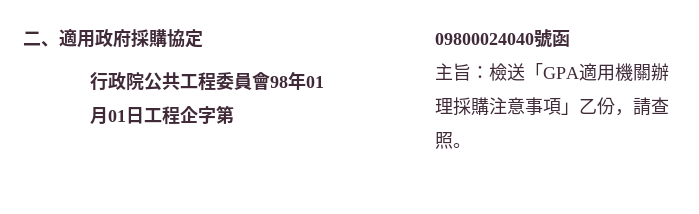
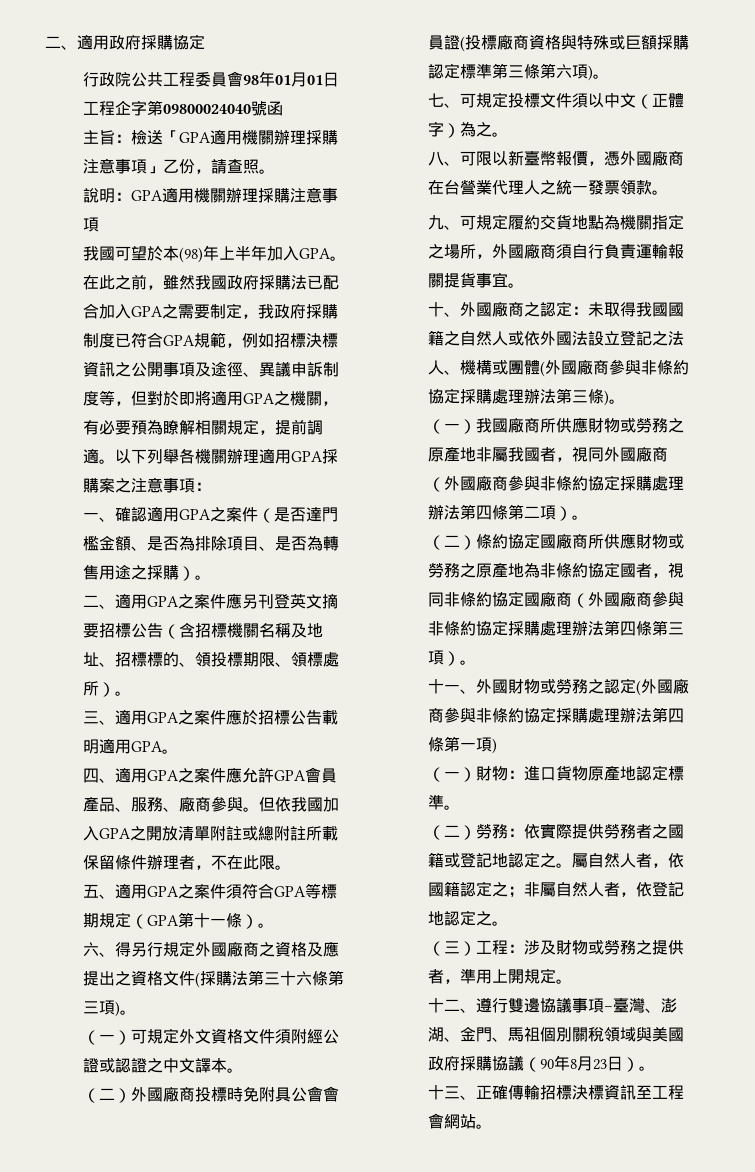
+ 說明：GPA適用機關辦理採購注意事項
+ 我國可望於本(98)年上半年加入GPA。在此之前，雖然我國政府採購法已配合加入GPA之需要制定，我政府採購制度已符合GPA規範，例如招標決標資訊之公開事項及途徑、異議申訴制度等，但對於即將適用GPA之機關，有必要預為瞭解相關規定，提前調適。以下列舉各機關辦理適用GPA採購案之注意事項：
+ 一、確認適用GPA之案件（是否達門檻金額、是否為排除項目、是否為轉售用途之採購）。
+ 二、適用GPA之案件應另刊登英文摘要招標公告（含招標機關名稱及地址、招標標的、領投標期限、領標處所）。
+ 三、適用GPA之案件應於招標公告載明適用GPA。
+ 四、適用GPA之案件應允許GPA會員產品、服務、廠商參與。但依我國加入GPA之開放清單附註或總附註所載保留條件辦理者，不在此限。
+ 五、適用GPA之案件須符合GPA等標期規定（GPA第十一條）。
+ 六、得另行規定外國廠商之資格及應提出之資格文件(採購法第三十六條第三項)。
+ （一）可規定外文資格文件須附經公證或認證之中文譯本。
+ （二）外國廠商投標時免附具公會會員證(投標廠商資格與特殊或巨額採購認定標準第三條第六項)。
+ 七、可規定投標文件須以中文（正體字）為之。
+ 八、可限以新臺幣報價，憑外國廠商在台營業代理人之統一發票領款。
+ 九、可規定履約交貨地點為機關指定之場所，外國廠商須自行負責運輸報關提貨事宜。
+ 十、外國廠商之認定：未取得我國國籍之自然人或依外國法設立登記之法人、機構或團體(外國廠商參與非條約協定採購處理辦法第三條)。
+ （一）我國廠商所供應財物或勞務之原產地非屬我國者，視同外國廠商（外國廠商參與非條約協定採購處理辦法第四條第二項）。
+ （二）條約協定國廠商所供應財物或勞務之原產地為非條約協定國者，視同非條約協定國廠商（外國廠商參與非條約協定採購處理辦法第四條第三項）。
+ 十一、外國財物或勞務之認定(外國廠商參與非條約協定採購處理辦法第四條第一項)
+ （一）財物：進口貨物原產地認定標準。
+ （二）勞務：依實際提供勞務者之國籍或登記地認定之。屬自然人者，依國籍認定之；非屬自然人者，依登記地認定之。
+ （三）工程：涉及財物或勞務之提供者，準用上開規定。
+ 十二、遵行雙邊協議事項–臺灣、澎湖、金門、馬祖個別關稅領域與美國政府採購協議（90年8月23日）。
+ 十三、正確傳輸招標決標資訊至工程會網站。

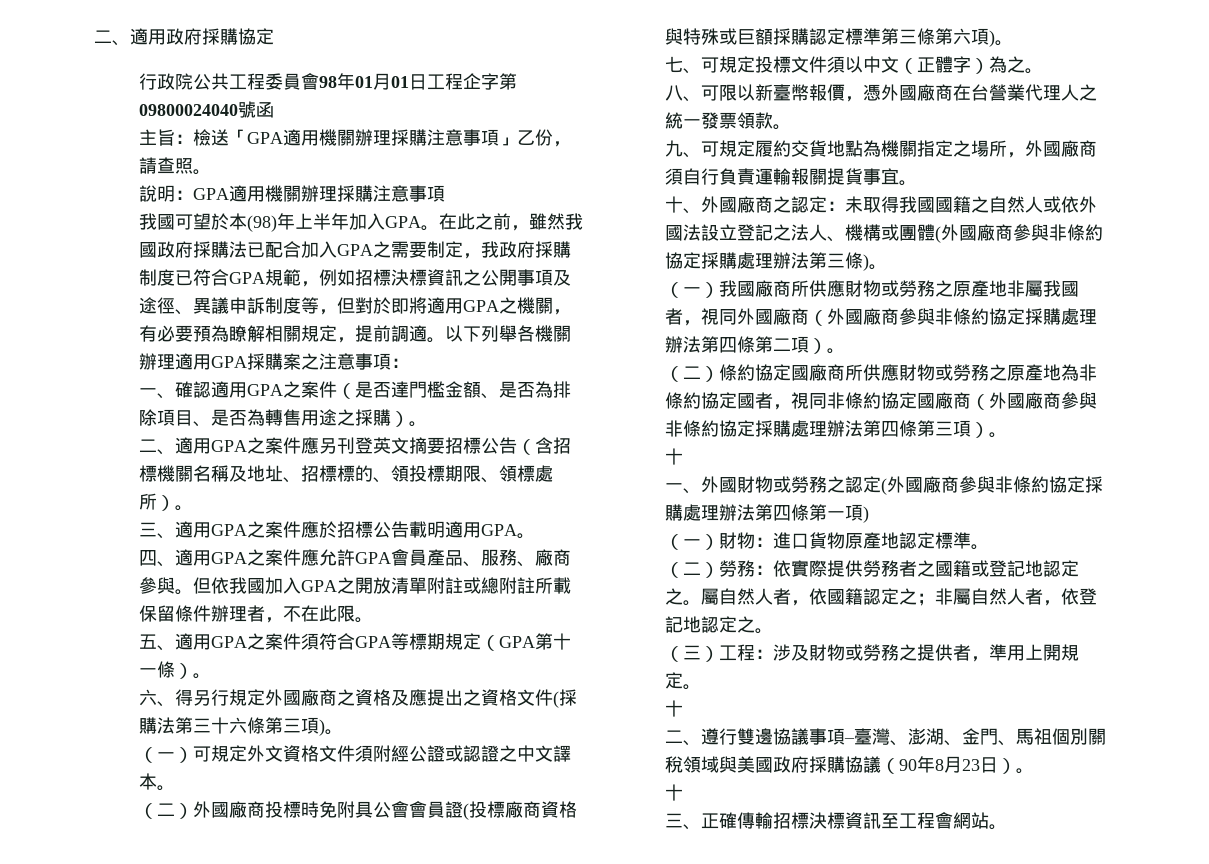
  （二）條約協定國廠商所供應財物或勞務之原產地為非條約協定國者，視同非條約協定國廠商（外國廠商參與非條約協定採購處理辦法第四條第三項）。
- 十一、外國財物或勞務之認定(外國廠商參與非條約協定採購處理辦法第四條第一項)
+ 十
+ 一、外國財物或勞務之認定(外國廠商參與非條約協定採購處理辦法第四條第一項)
  （三）工程：涉及財物或勞務之提供者，準用上開規定。
- 十二、遵行雙邊協議事項–臺灣、澎湖、金門、馬祖個別關稅領域與美國政府採購協議（90年8月23日）。
- 十三、正確傳輸招標決標資訊至工程會網站。
+ 十
+ 二、遵行雙邊協議事項–臺灣、澎湖、金門、馬祖個別關稅領域與美國政府採購協議（90年8月23日）。
+ 十
+ 三、正確傳輸招標決標資訊至工程會網站。

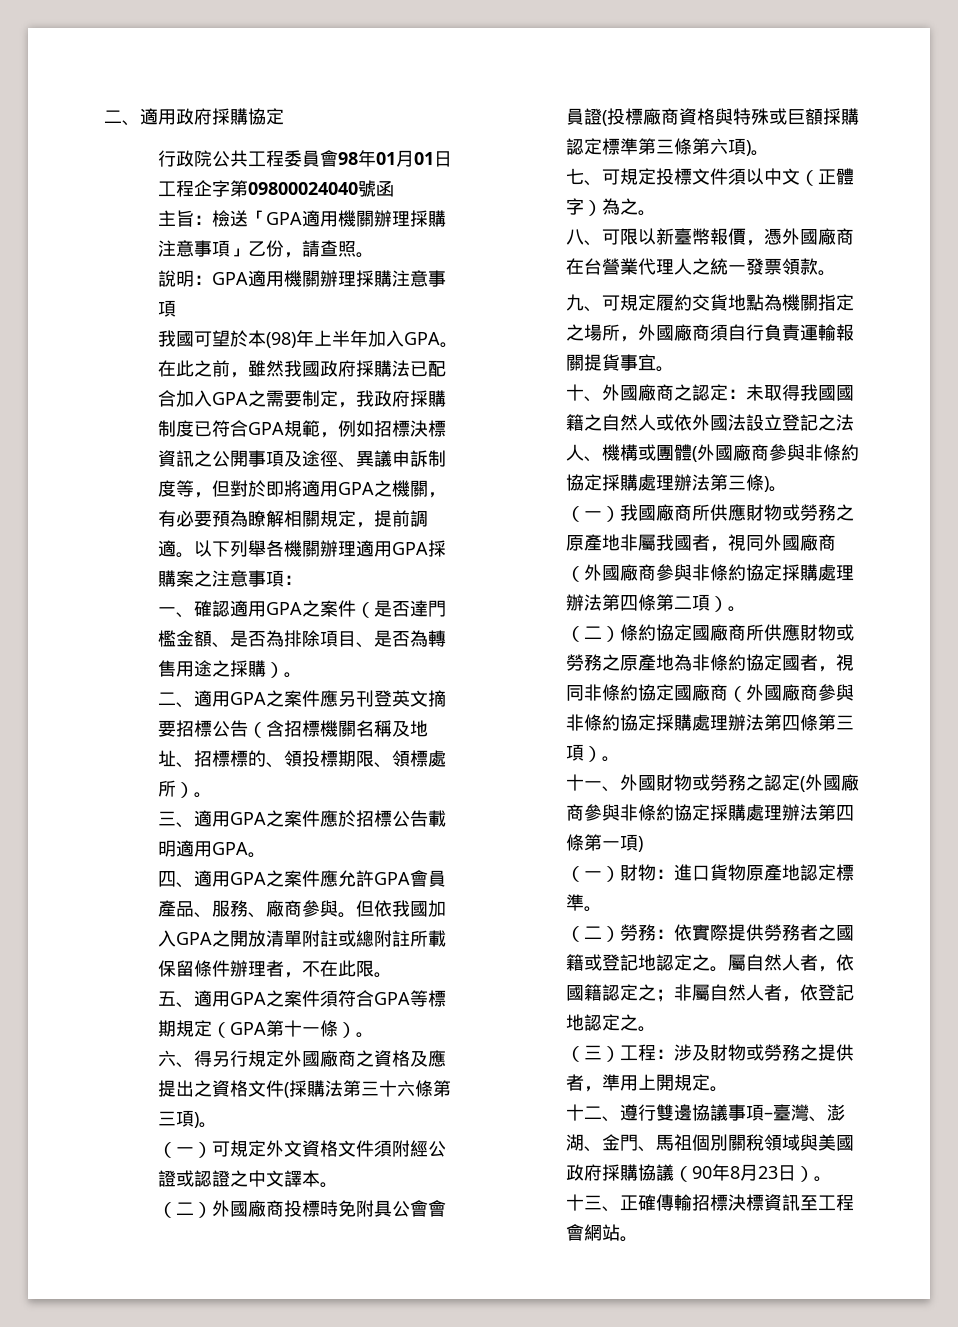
  （二）條約協定國廠商所供應財物或勞務之原產地為非條約協定國者，視同非條約協定國廠商（外國廠商參與非條約協定採購處理辦法第四條第三項）。
- 十
- 一、外國財物或勞務之認定(外國廠商參與非條約協定採購處理辦法第四條第一項)
+ 十一、外國財物或勞務之認定(外國廠商參與非條約協定採購處理辦法第四條第一項)
  （三）工程：涉及財物或勞務之提供者，準用上開規定。
- 十
- 二、遵行雙邊協議事項–臺灣、澎湖、金門、馬祖個別關稅領域與美國政府採購協議（90年8月23日）。
- 十
- 三、正確傳輸招標決標資訊至工程會網站。
+ 十二、遵行雙邊協議事項–臺灣、澎湖、金門、馬祖個別關稅領域與美國政府採購協議（90年8月23日）。
+ 十三、正確傳輸招標決標資訊至工程會網站。

